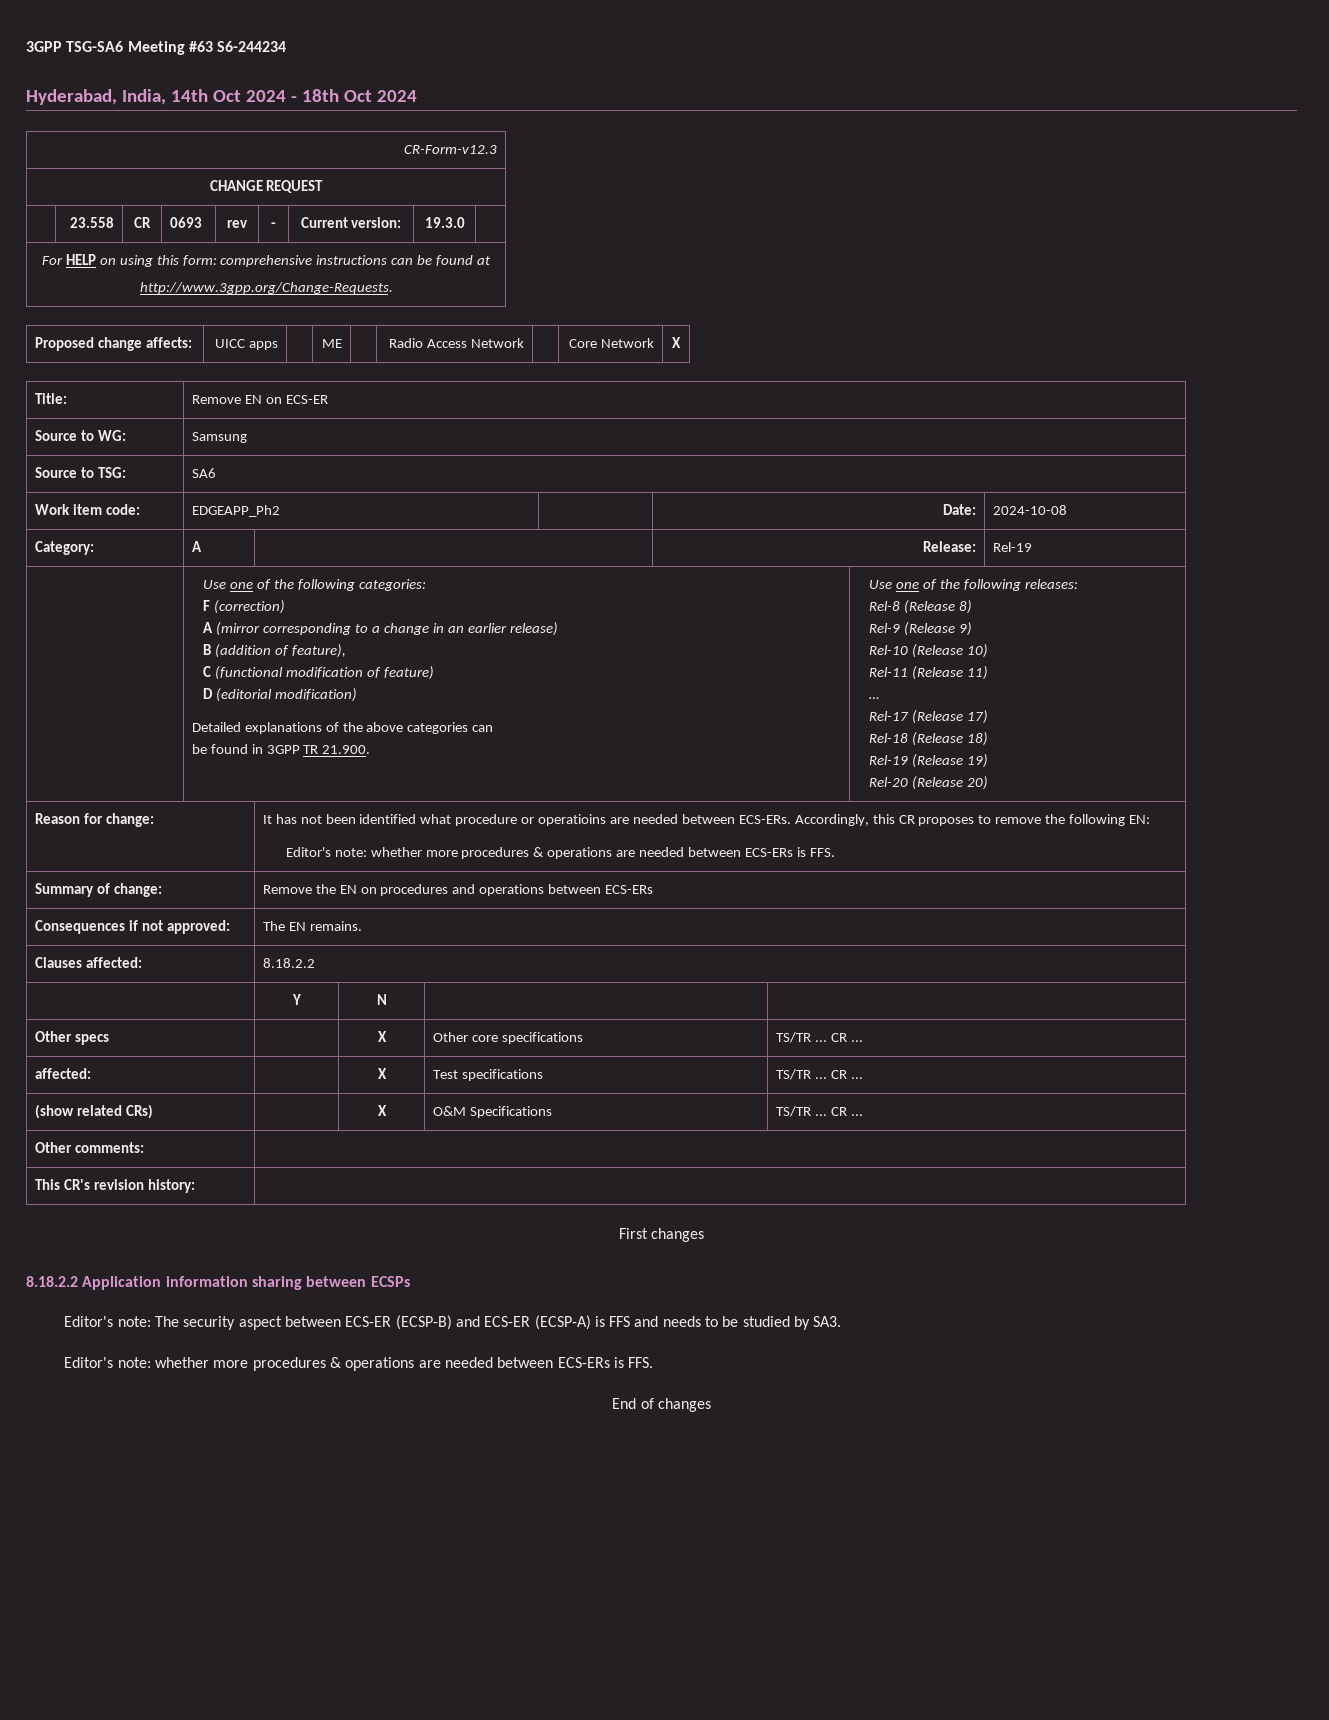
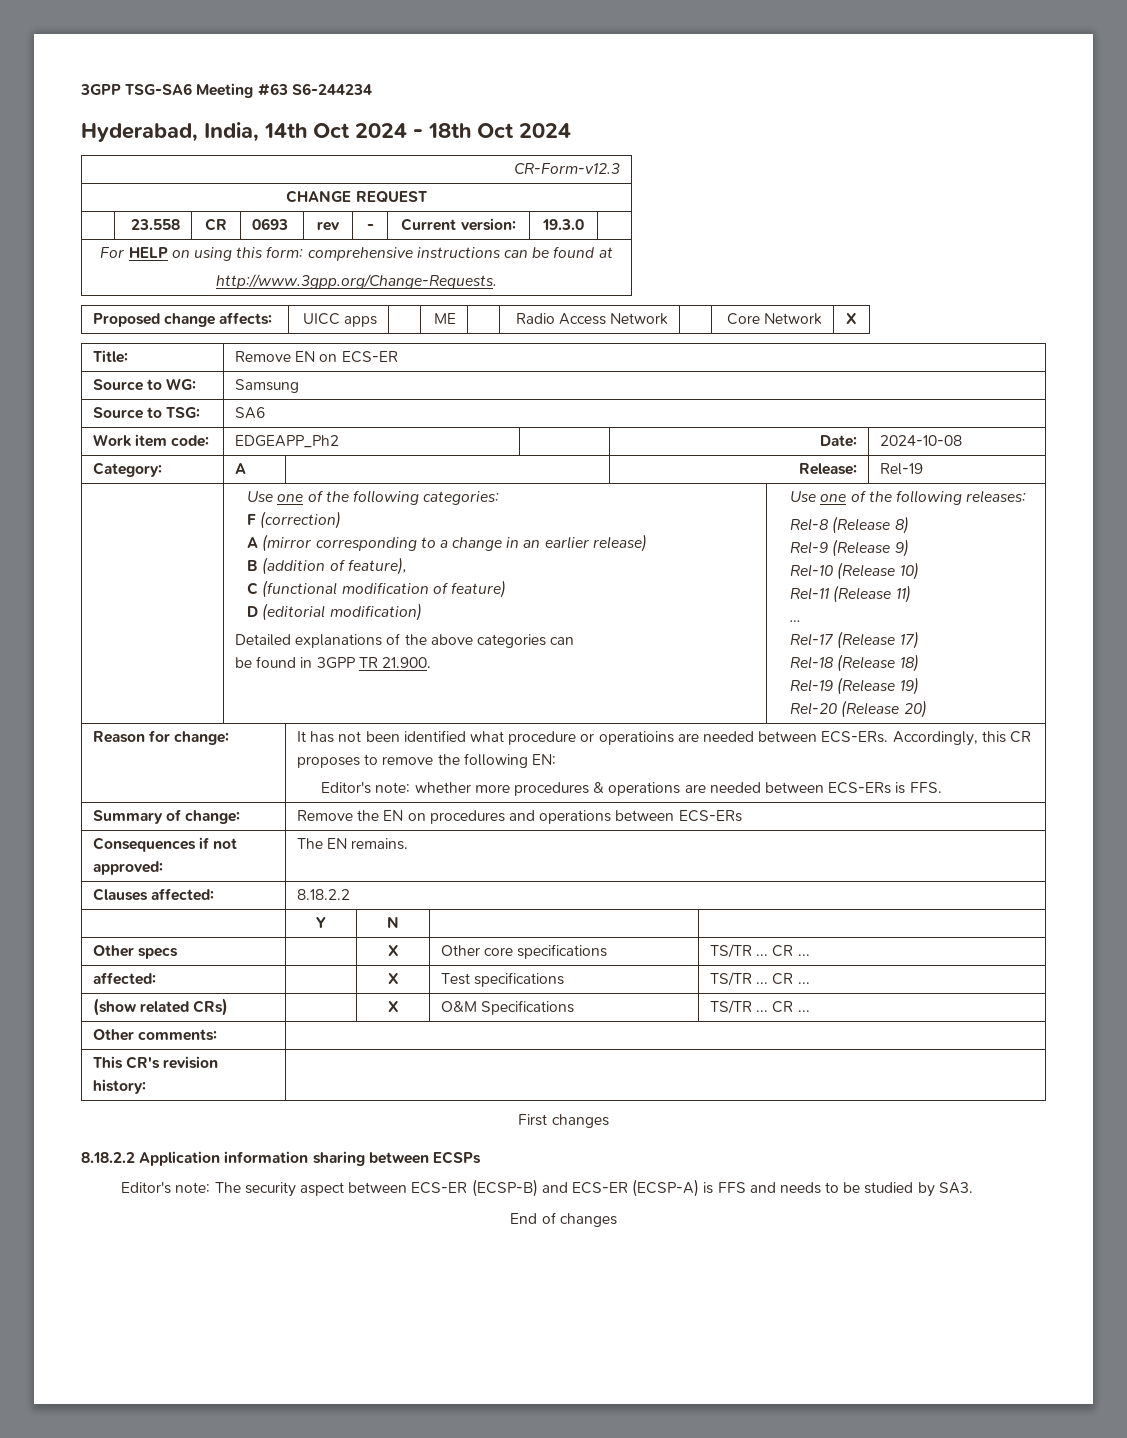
  Editor's note: The security aspect between ECS-ER (ECSP-B) and ECS-ER (ECSP-A) is FFS and needs to be studied by SA3.
- Editor's note: whether more procedures & operations are needed between ECS-ERs is FFS.

